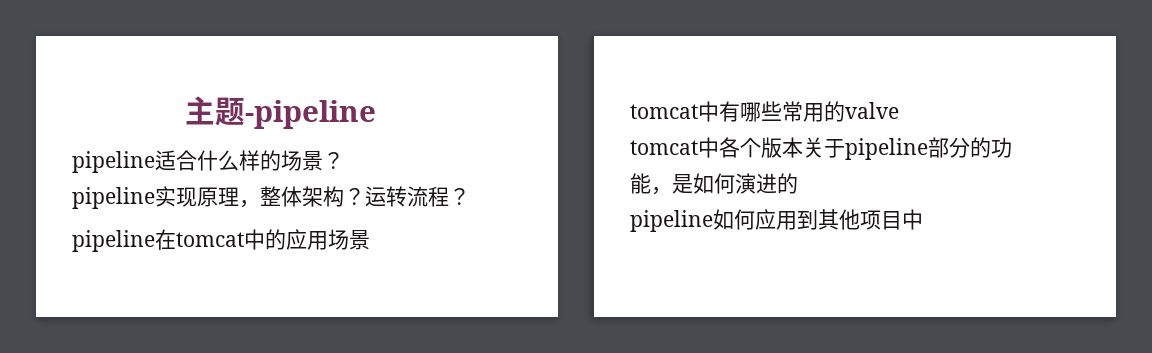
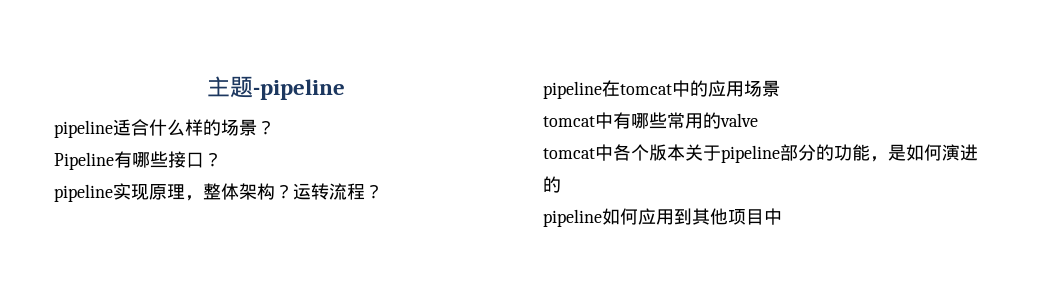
+ Pipeline有哪些接口？

